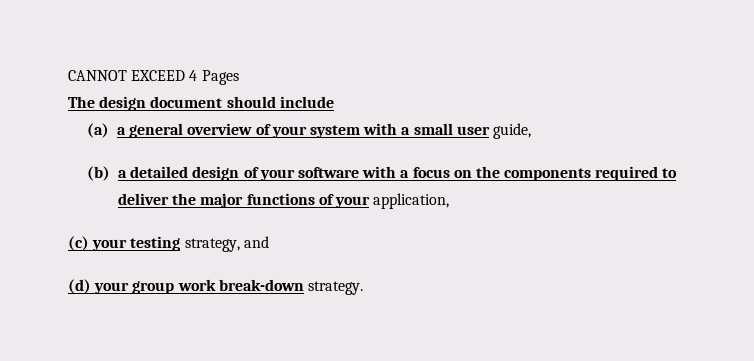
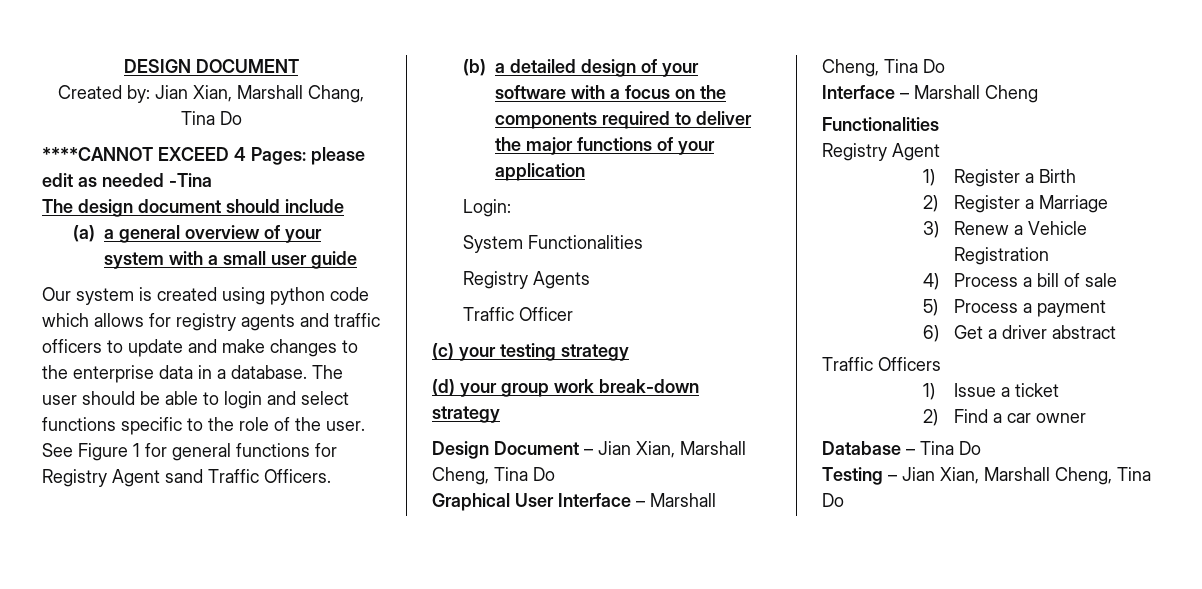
- CANNOT EXCEED 4 Pages
+ DESIGN DOCUMENT
+ Created by: Jian Xian, Marshall Chang, Tina Do
+ ****CANNOT EXCEED 4 Pages: please edit as needed -Tina
- (a) a general overview of your system with a small user guide,
+ (a) a general overview of your system with a small user guide
+ Our system is created using python code which allows for registry agents and traffic officers to update and make changes to the enterprise data in a database. The user should be able to login and select functions specific to the role of the user. See Figure 1 for general functions for Registry Agent sand Traffic Officers.
- (b) a detailed design of your software with a focus on the components required to deliver the major functions of your application,
+ (b) a detailed design of your software with a focus on the components required to deliver the major functions of your application
+ Login:
+ System Functionalities
+ Registry Agents
+ Traffic Officer
- (c) your testing strategy, and
+ (c) your testing strategy
- (d) your group work break-down strategy.
+ (d) your group work break-down strategy
+ Design Document – Jian Xian, Marshall Cheng, Tina Do
+ Graphical User Interface – Marshall Cheng, Tina Do
+ Interface – Marshall Cheng
+ Functionalities
+ Registry Agent
+ 1) Register a Birth
+ 2) Register a Marriage
+ 3) Renew a Vehicle Registration
+ 4) Process a bill of sale
+ 5) Process a payment
+ 6) Get a driver abstract
+ Traffic Officers
+ 1) Issue a ticket
+ 2) Find a car owner
+ Database – Tina Do
+ Testing – Jian Xian, Marshall Cheng, Tina Do

